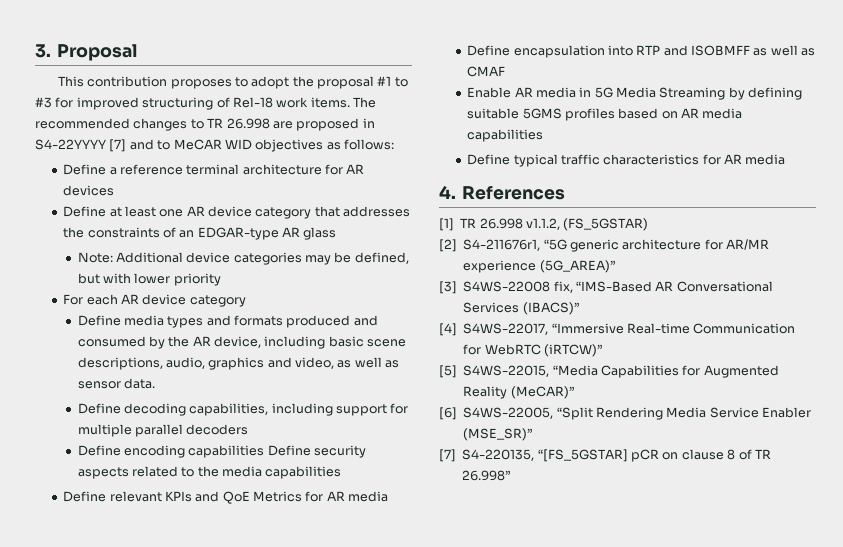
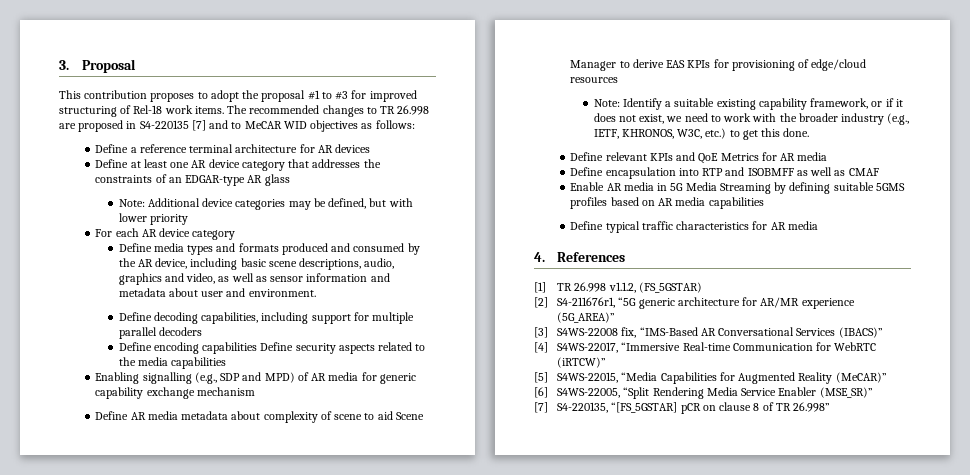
- The recommended changes to TR 26.998 are proposed in S4-22YYYY [7] and to MeCAR WID objectives as follows:
+ The recommended changes to TR 26.998 are proposed in S4-220135 [7] and to MeCAR WID objectives as follows:
- Define media types and formats produced and consumed by the AR device, including basic scene descriptions, audio, graphics and video, as well as sensor data.
+ Define media types and formats produced and consumed by the AR device, including basic scene descriptions, audio, graphics and video, as well as sensor information and metadata about user and environment.
+ Enabling signalling (e.g., SDP and MPD) of AR media for generic capability exchange mechanism
+ Define AR media metadata about complexity of scene to aid Scene Manager to derive EAS KPIs for provisioning of edge/cloud resources
+ Note: Identify a suitable existing capability framework, or if it does not exist, we need to work with the broader industry (e.g., IETF, KHRONOS, W3C, etc.) to get this done.

